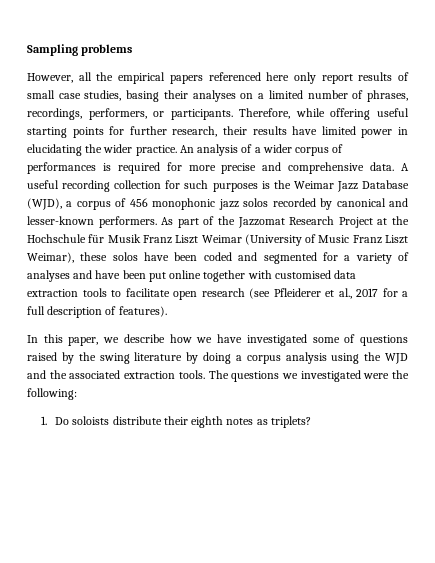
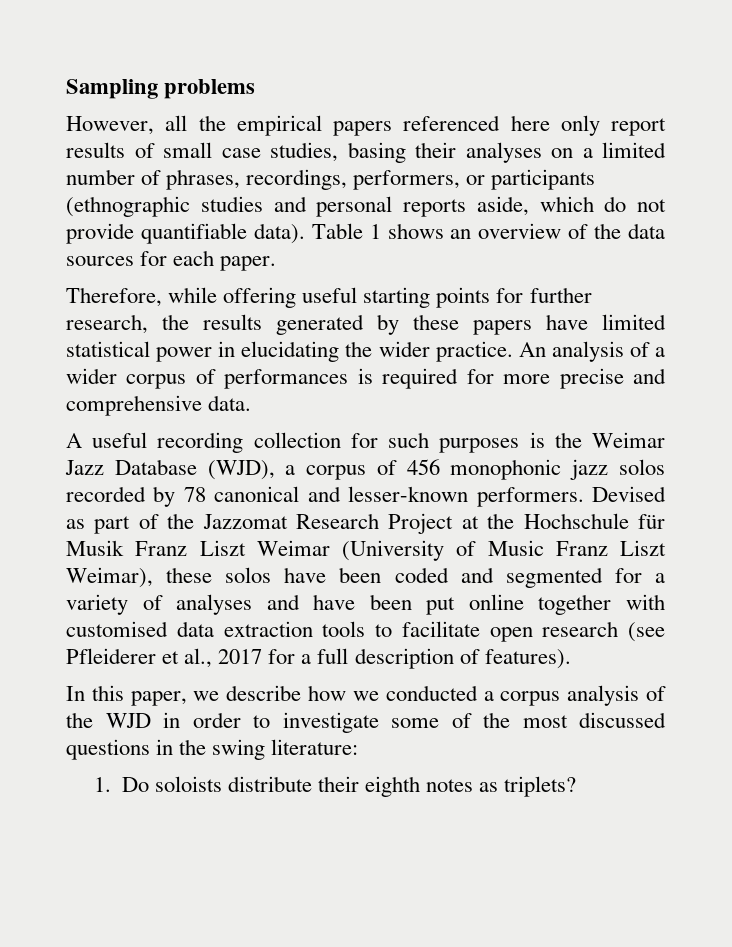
- However, all the empirical papers referenced here only report results of small case studies, basing their analyses on a limited number of phrases, recordings, performers, or participants. Therefore, while offering useful starting points for further research, their results have limited power in elucidating the wider practice.
+ However, all the empirical papers referenced here only report results of small case studies, basing their analyses on a limited number of phrases, recordings, performers, or participants (ethnographic studies and personal reports aside, which do not provide quantifiable data). Table 1 shows an overview of the data sources for each paper.
+ Therefore, while offering useful starting points for further research, the results generated by these papers have limited statistical power in elucidating the wider practice.
- An analysis of a wider corpus of performances is required for more precise and comprehensive data. A useful recording collection for such purposes is the Weimar Jazz Database (WJD), a corpus of 456 monophonic jazz solos recorded by canonical and lesser-known performers.
+ An analysis of a wider corpus of performances is required for more precise and comprehensive data.
+ A useful recording collection for such purposes is the Weimar Jazz Database (WJD), a corpus of 456 monophonic jazz solos recorded by 78 canonical and lesser-known performers.
- As part of the Jazzomat Research Project at the Hochschule für Musik Franz Liszt Weimar (University of Music Franz Liszt Weimar), these solos have been coded and segmented for a variety of analyses and have been put online together with customised data extraction tools to facilitate open research (see Pfleiderer et al., 2017 for a full description of features).
+ Devised as part of the Jazzomat Research Project at the Hochschule für Musik Franz Liszt Weimar (University of Music Franz Liszt Weimar), these solos have been coded and segmented for a variety of analyses and have been put online together with customised data extraction tools to facilitate open research (see Pfleiderer et al., 2017 for a full description of features).
- In this paper, we describe how we have investigated some of questions raised by the swing literature by doing a corpus analysis using the WJD and the associated extraction tools. The questions we investigated were the following:
+ In this paper, we describe how we conducted a corpus analysis of the WJD in order to investigate some of the most discussed questions in the swing literature:

